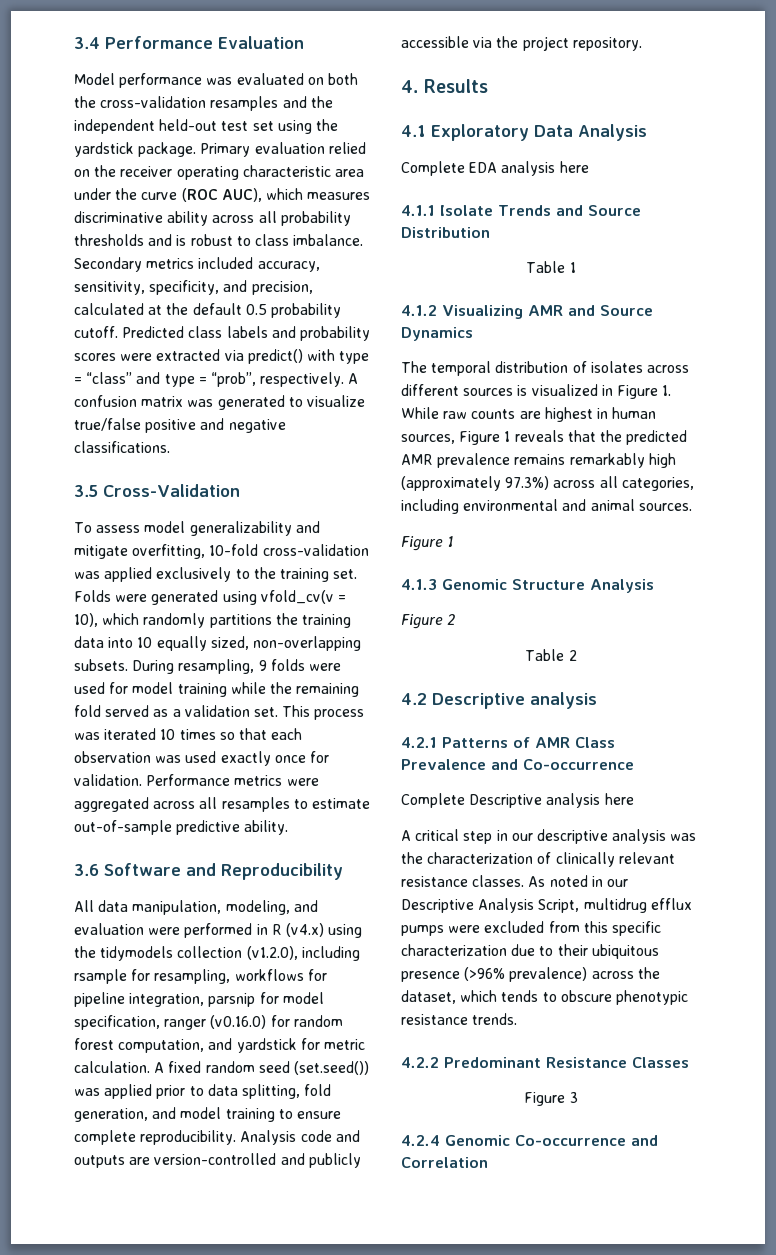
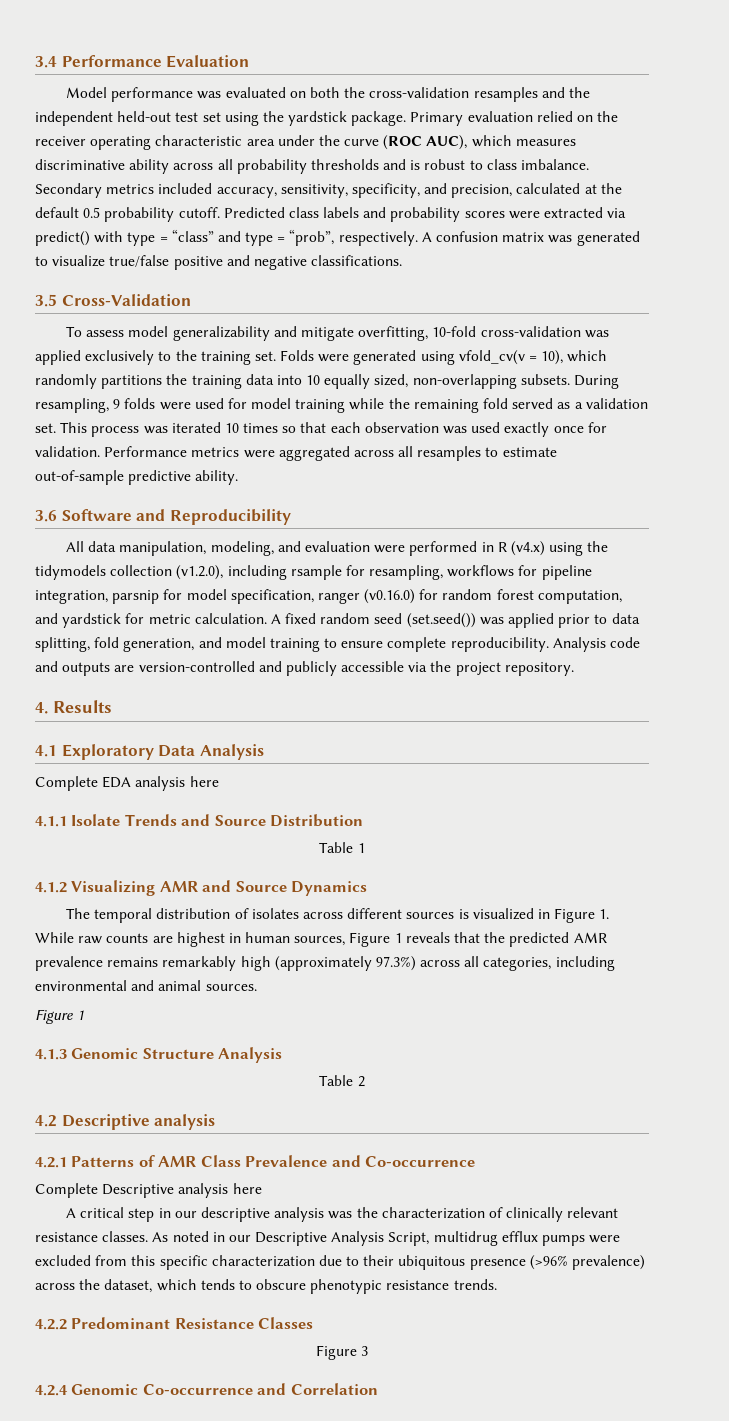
- Figure 2

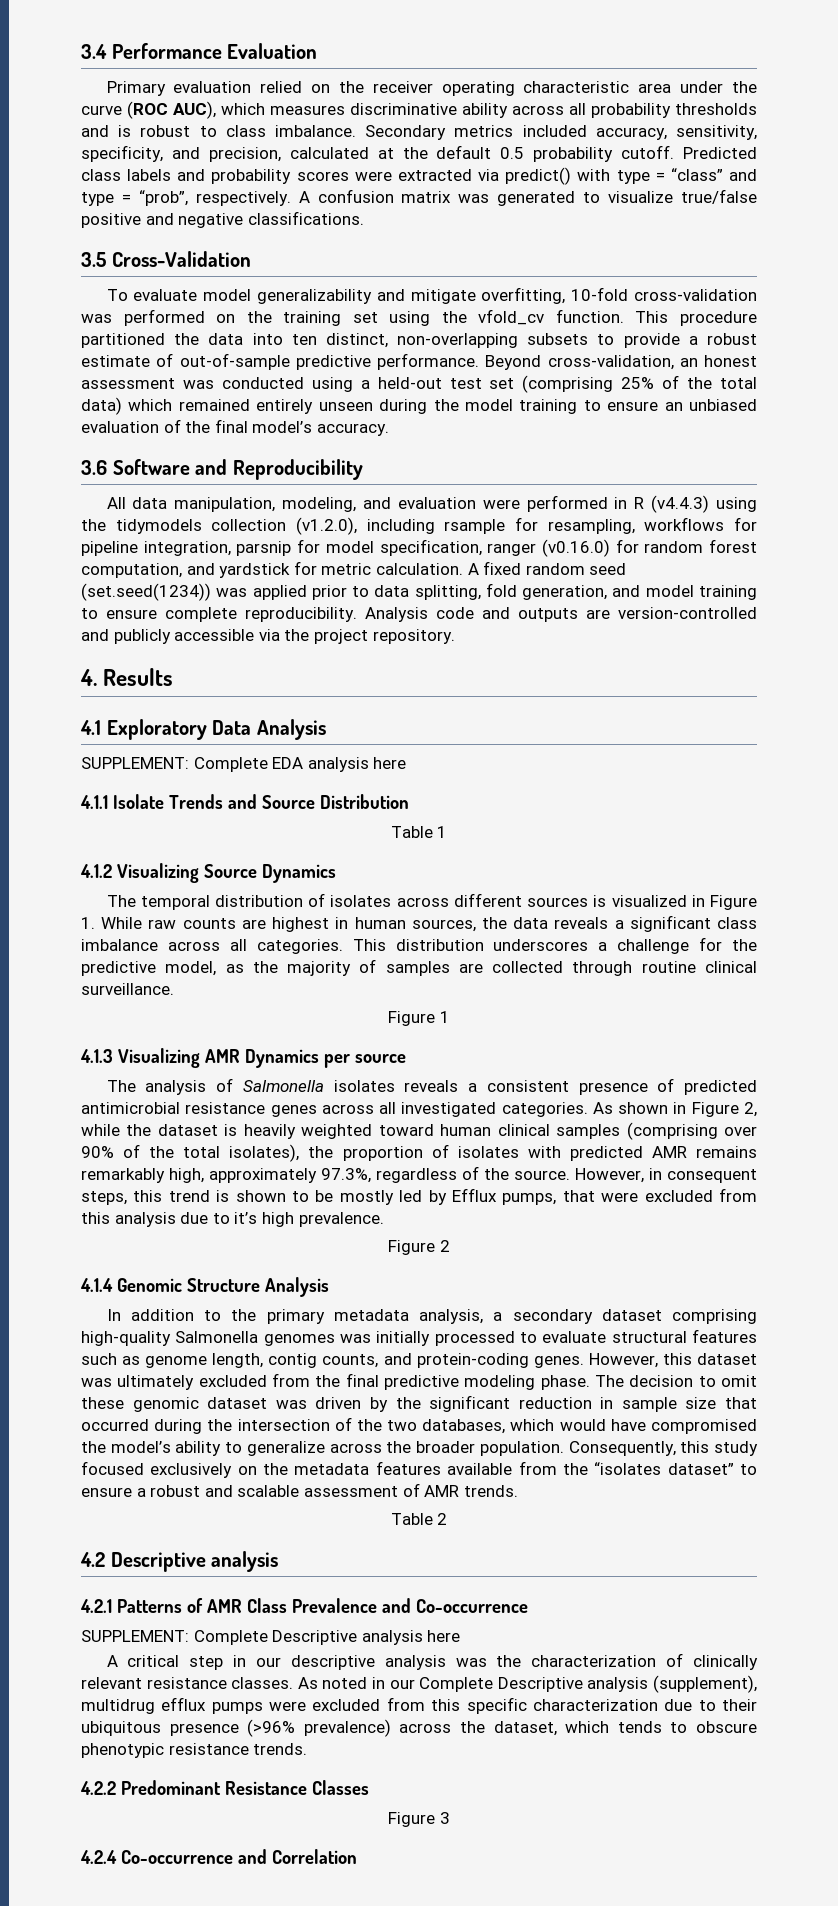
- Model performance was evaluated on both the cross-validation resamples and the independent held-out test set using the yardstick package.
- To assess model generalizability and mitigate overfitting, 10-fold cross-validation was applied exclusively to the training set. Folds were generated using vfold_cv(v = 10), which randomly partitions the training data into 10 equally sized, non-overlapping subsets. During resampling, 9 folds were used for model training while the remaining fold served as a validation set. This process was iterated 10 times so that each observation was used exactly once for validation. Performance metrics were aggregated across all resamples to estimate out-of-sample predictive ability.
+ To evaluate model generalizability and mitigate overfitting, 10-fold cross-validation was performed on the training set using the vfold_cv function. This procedure partitioned the data into ten distinct, non-overlapping subsets to provide a robust estimate of out-of-sample predictive performance. Beyond cross-validation, an honest assessment was conducted using a held-out test set (comprising 25% of the total data) which remained entirely unseen during the model training to ensure an unbiased evaluation of the final model’s accuracy.
- All data manipulation, modeling, and evaluation were performed in R (v4.x) using the tidymodels collection (v1.2.0), including rsample for resampling, workflows for pipeline integration, parsnip for model specification, ranger (v0.16.0) for random forest computation, and yardstick for metric calculation.
+ All data manipulation, modeling, and evaluation were performed in R (v4.4.3) using the tidymodels collection (v1.2.0), including rsample for resampling, workflows for pipeline integration, parsnip for model specification, ranger (v0.16.0) for random forest computation, and yardstick for metric calculation.
- A fixed random seed (set.seed()) was applied prior to data splitting, fold generation, and model training to ensure complete reproducibility.
+ A fixed random seed (set.seed(1234)) was applied prior to data splitting, fold generation, and model training to ensure complete reproducibility.
- Complete EDA analysis here
+ SUPPLEMENT: Complete EDA analysis here
- 4.1.2 Visualizing AMR and Source Dynamics
+ 4.1.2 Visualizing Source Dynamics
- The temporal distribution of isolates across different sources is visualized in Figure 1. While raw counts are highest in human sources, Figure 1 reveals that the predicted AMR prevalence remains remarkably high (approximately 97.3%) across all categories, including environmental and animal sources.
+ The temporal distribution of isolates across different sources is visualized in Figure 1. While raw counts are highest in human sources, the data reveals a significant class imbalance across all categories. This distribution underscores a challenge for the predictive model, as the majority of samples are collected through routine clinical surveillance.
  Figure 1
- 4.1.3 Genomic Structure Analysis
+ 4.1.3 Visualizing AMR Dynamics per source
+ The analysis of Salmonella isolates reveals a consistent presence of predicted antimicrobial resistance genes across all investigated categories. As shown in Figure 2, while the dataset is heavily weighted toward human clinical samples (comprising over 90% of the total isolates), the proportion of isolates with predicted AMR remains remarkably high, approximately 97.3%, regardless of the source. However, in consequent steps, this trend is shown to be mostly led by Efflux pumps, that were excluded from this analysis due to it’s high prevalence.
+ Figure 2
+ 4.1.4 Genomic Structure Analysis
+ In addition to the primary metadata analysis, a secondary dataset comprising high-quality Salmonella genomes was initially processed to evaluate structural features such as genome length, contig counts, and protein-coding genes. However, this dataset was ultimately excluded from the final predictive modeling phase. The decision to omit these genomic dataset was driven by the significant reduction in sample size that occurred during the intersection of the two databases, which would have compromised the model’s ability to generalize across the broader population. Consequently, this study focused exclusively on the metadata features available from the “isolates dataset” to ensure a robust and scalable assessment of AMR trends.
- Complete Descriptive analysis here
+ SUPPLEMENT: Complete Descriptive analysis here
- As noted in our Descriptive Analysis Script, multidrug efflux pumps were excluded from this specific characterization due to their ubiquitous presence (>96% prevalence) across the dataset, which tends to obscure phenotypic resistance trends.
+ As noted in our Complete Descriptive analysis (supplement), multidrug efflux pumps were excluded from this specific characterization due to their ubiquitous presence (>96% prevalence) across the dataset, which tends to obscure phenotypic resistance trends.
- 4.2.4 Genomic Co-occurrence and Correlation
+ 4.2.4 Co-occurrence and Correlation

